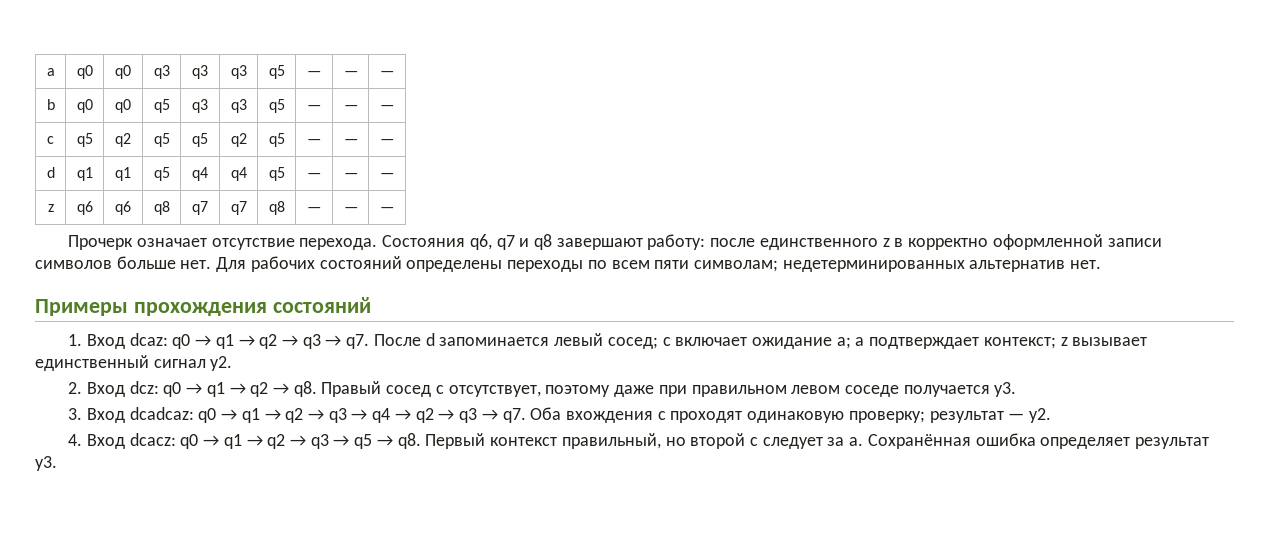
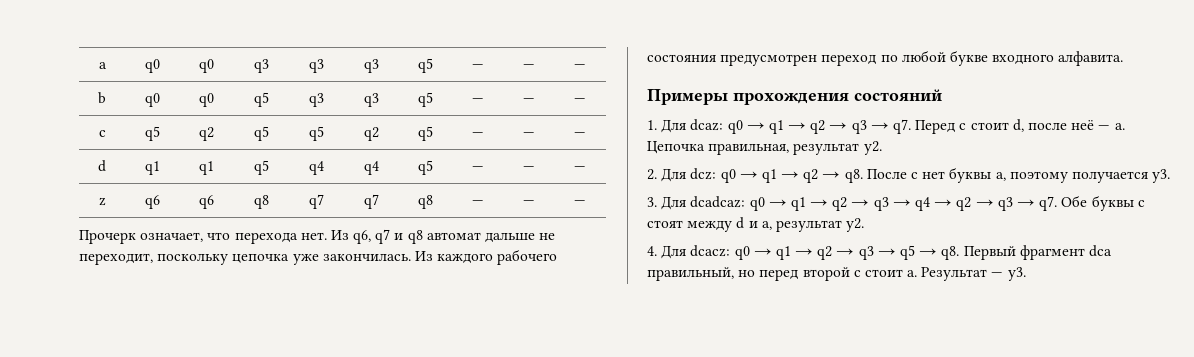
- Прочерк означает отсутствие перехода. Состояния q6, q7 и q8 завершают работу: после единственного z в корректно оформленной записи символов больше нет. Для рабочих состояний определены переходы по всем пяти символам; недетерминированных альтернатив нет.
+ Прочерк означает, что перехода нет. Из q6, q7 и q8 автомат дальше не переходит, поскольку цепочка уже закончилась. Из каждого рабочего состояния предусмотрен переход по любой букве входного алфавита.
- 1. Вход dcaz: q0 → q1 → q2 → q3 → q7.
+ 1. Для dcaz: q0 → q1 → q2 → q3 → q7.
- После d запоминается левый сосед; c включает ожидание a; a подтверждает контекст; z вызывает единственный сигнал y2.
+ Перед c стоит d, после неё — a. Цепочка правильная, результат y2.
- 2. Вход dcz: q0 → q1 → q2 → q8.
+ 2. Для dcz: q0 → q1 → q2 → q8.
- Правый сосед c отсутствует, поэтому даже при правильном левом соседе получается y3.
+ После c нет буквы a, поэтому получается y3.
- 3. Вход dcadcaz: q0 → q1 → q2 → q3 → q4 → q2 → q3 → q7.
+ 3. Для dcadcaz: q0 → q1 → q2 → q3 → q4 → q2 → q3 → q7.
- Оба вхождения c проходят одинаковую проверку; результат — y2.
+ Обе буквы c стоят между d и a, результат y2.
- 4. Вход dcacz: q0 → q1 → q2 → q3 → q5 → q8.
+ 4. Для dcacz: q0 → q1 → q2 → q3 → q5 → q8.
- Первый контекст правильный, но второй c следует за a. Сохранённая ошибка определяет результат y3.
+ Первый фрагмент dca правильный, но перед второй c стоит a. Результат — y3.

